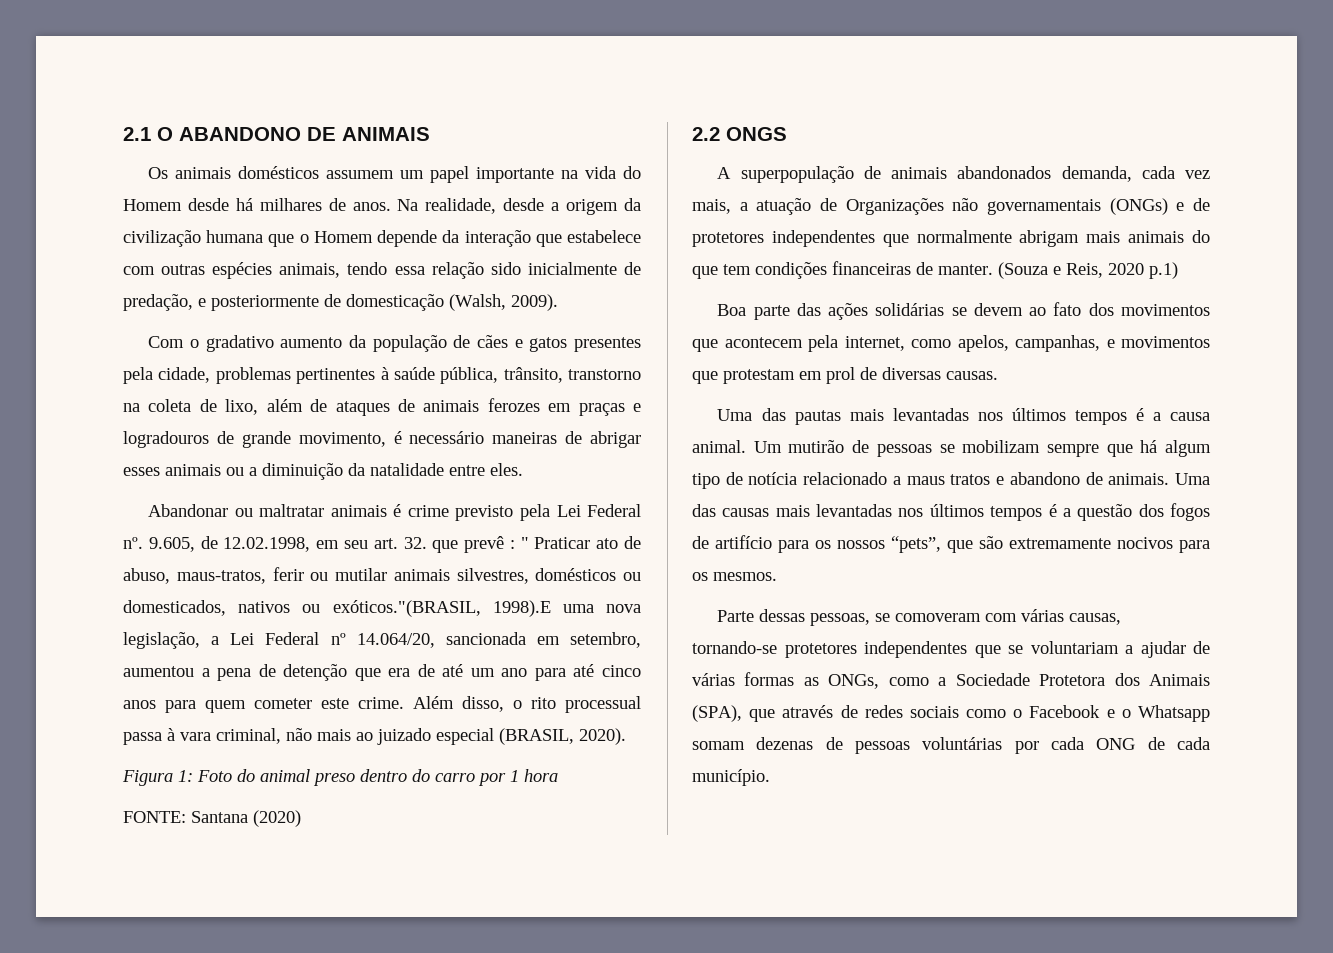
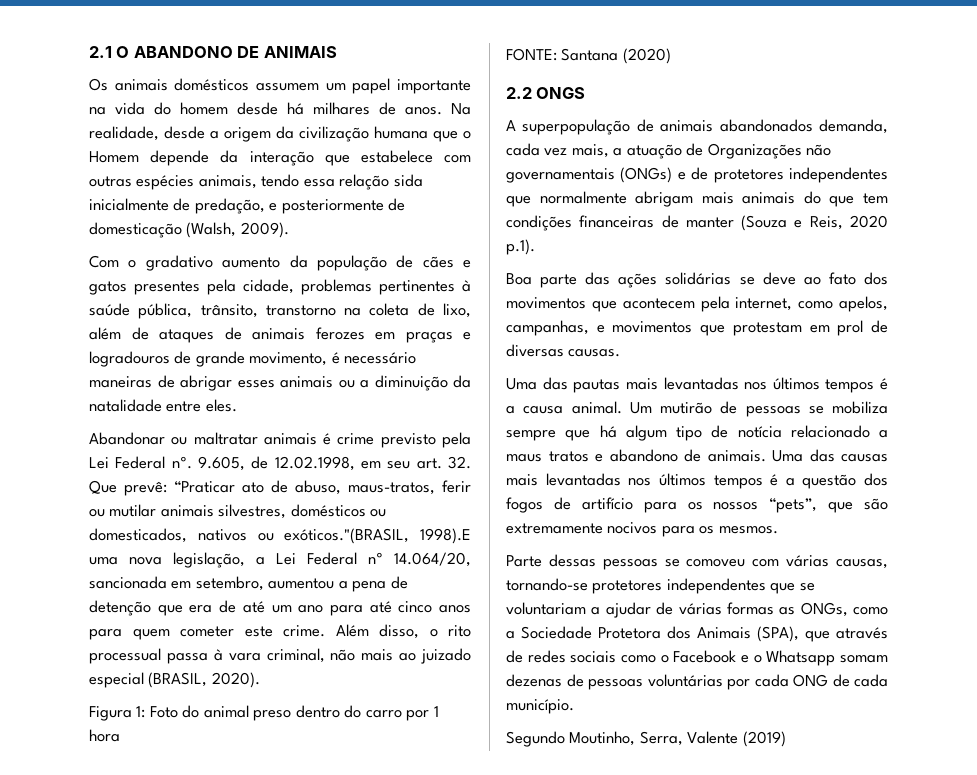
- Os animais domésticos assumem um papel importante na vida do Homem desde há milhares de anos.
+ Os animais domésticos assumem um papel importante na vida do homem desde há milhares de anos.
- Na realidade, desde a origem da civilização humana que o Homem depende da interação que estabelece com outras espécies animais, tendo essa relação sido inicialmente de predação, e posteriormente de domesticação (Walsh, 2009).
+ Na realidade, desde a origem da civilização humana que o Homem depende da interação que estabelece com outras espécies animais, tendo essa relação sida inicialmente de predação, e posteriormente de domesticação (Walsh, 2009).
- 9.605, de 12.02.1998, em seu art. 32. que prevê : " Praticar ato de abuso, maus-tratos, ferir ou mutilar animais silvestres, domésticos ou domesticados, nativos ou exóticos."(BRASIL, 1998).E uma nova legislação, a Lei Federal nº 14.064/20, sancionada em setembro, aumentou a pena de detenção que era de até um ano para até cinco anos para quem cometer este crime.
+ 9.605, de 12.02.1998, em seu art. 32. Que prevê: “Praticar ato de abuso, maus-tratos, ferir ou mutilar animais silvestres, domésticos ou domesticados, nativos ou exóticos."(BRASIL, 1998).E uma nova legislação, a Lei Federal nº 14.064/20, sancionada em setembro, aumentou a pena de detenção que era de até um ano para até cinco anos para quem cometer este crime.
- A superpopulação de animais abandonados demanda, cada vez mais, a atuação de Organizações não governamentais (ONGs) e de protetores independentes que normalmente abrigam mais animais do que tem condições financeiras de manter. (Souza e Reis, 2020 p.1)
+ A superpopulação de animais abandonados demanda, cada vez mais, a atuação de Organizações não governamentais (ONGs) e de protetores independentes que normalmente abrigam mais animais do que tem condições financeiras de manter (Souza e Reis, 2020 p.1).
- Boa parte das ações solidárias se devem ao fato dos movimentos que acontecem pela internet, como apelos, campanhas, e movimentos que protestam em prol de diversas causas.
+ Boa parte das ações solidárias se deve ao fato dos movimentos que acontecem pela internet, como apelos, campanhas, e movimentos que protestam em prol de diversas causas.
- Um mutirão de pessoas se mobilizam sempre que há algum tipo de notícia relacionado a maus tratos e abandono de animais.
+ Um mutirão de pessoas se mobiliza sempre que há algum tipo de notícia relacionado a maus tratos e abandono de animais.
- Parte dessas pessoas, se comoveram com várias causas, tornando-se protetores independentes que se voluntariam a ajudar de várias formas as ONGs, como a Sociedade Protetora dos Animais (SPA), que através de redes sociais como o Facebook e o Whatsapp somam dezenas de pessoas voluntárias por cada ONG de cada município.
+ Parte dessas pessoas se comoveu com várias causas, tornando-se protetores independentes que se voluntariam a ajudar de várias formas as ONGs, como a Sociedade Protetora dos Animais (SPA), que através de redes sociais como o Facebook e o Whatsapp somam dezenas de pessoas voluntárias por cada ONG de cada município.
+ Segundo Moutinho, Serra, Valente (2019)

